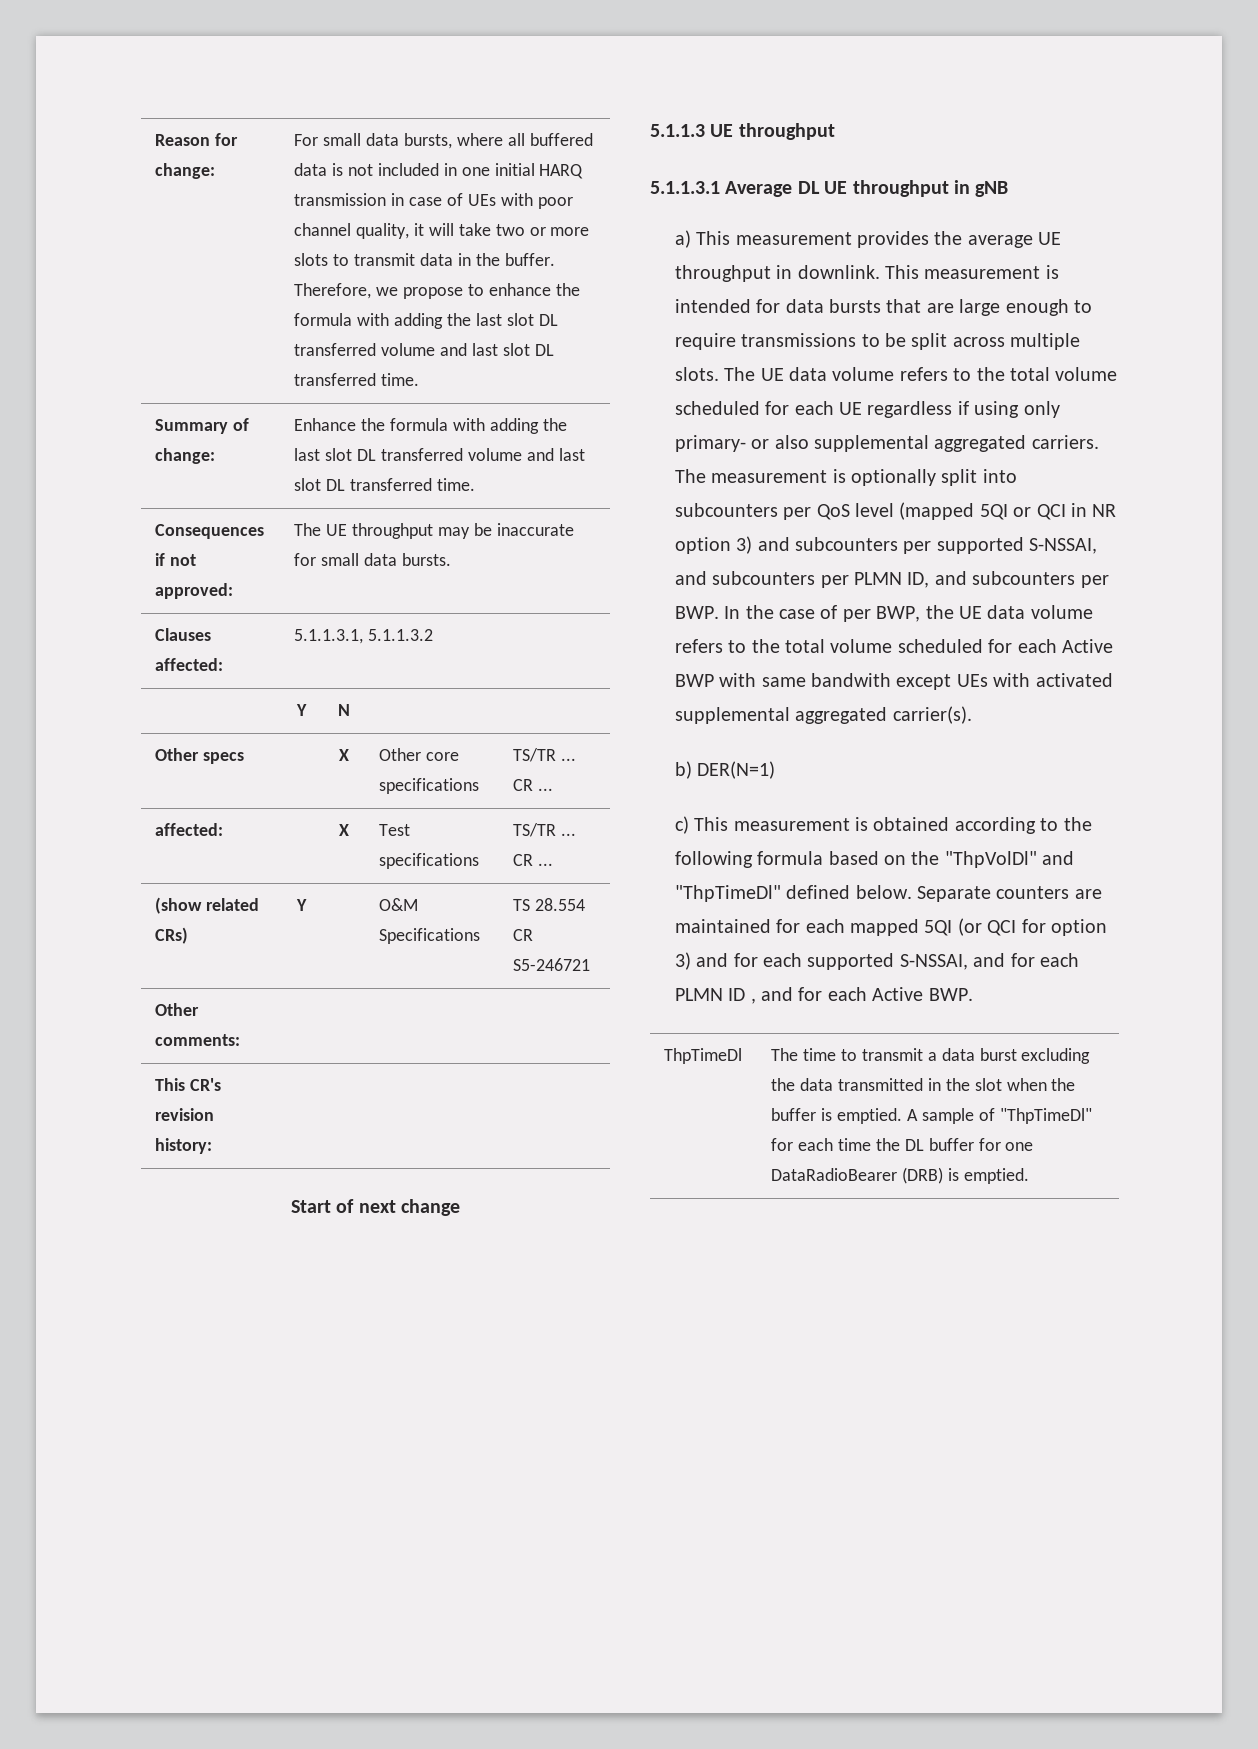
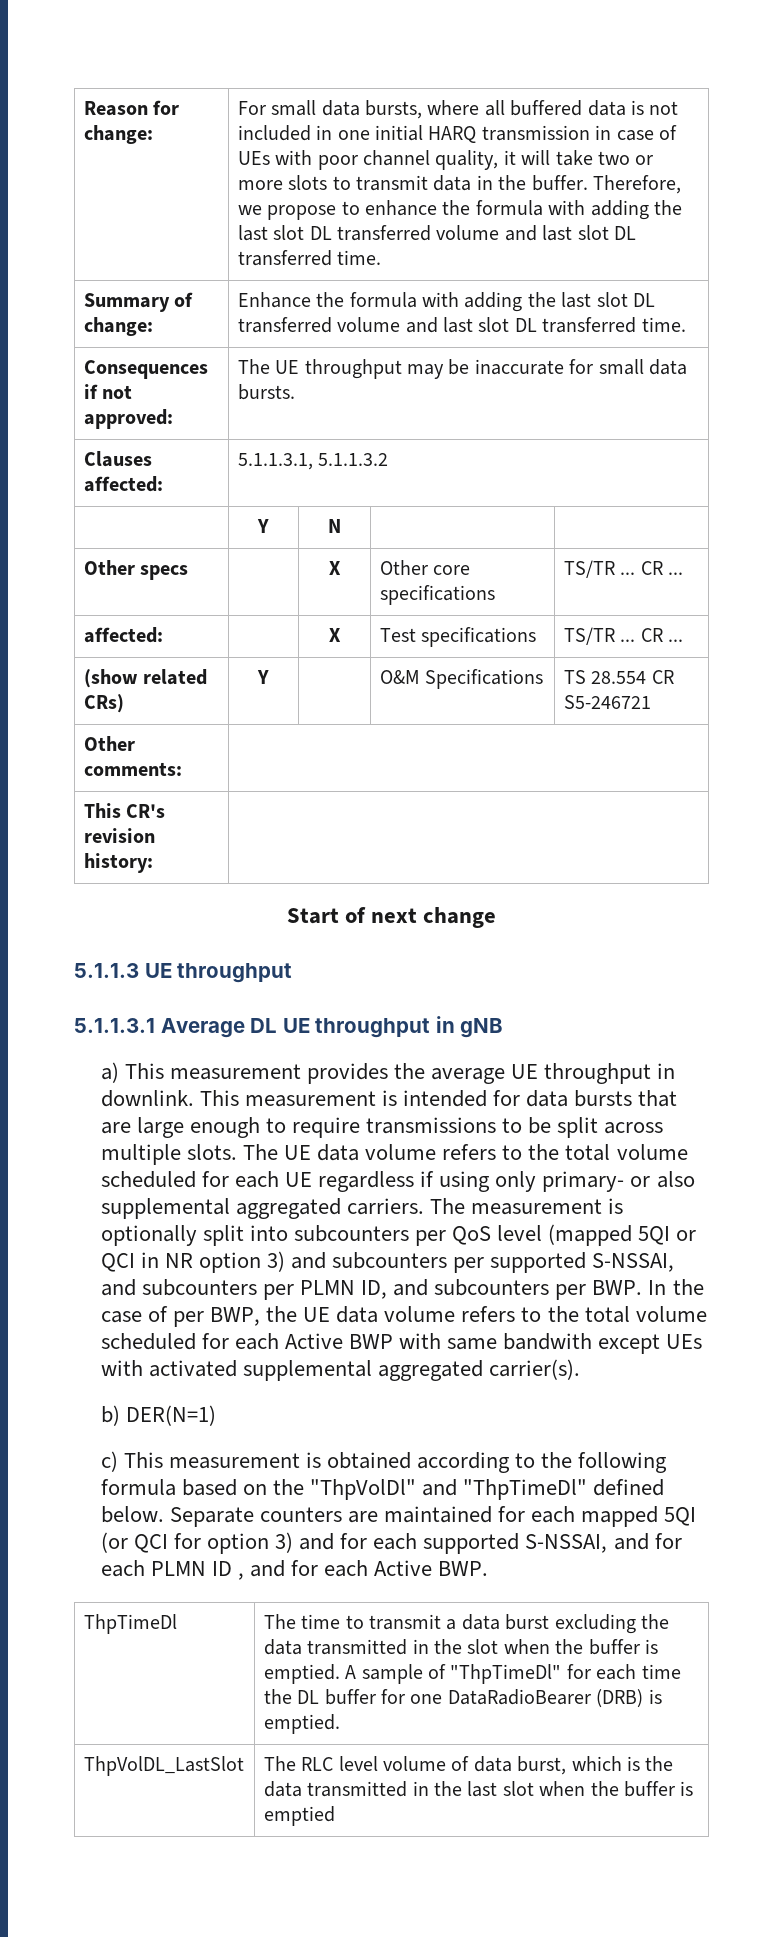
+ ThpVolDL_LastSlot | The RLC level volume of data burst, which is the data transmitted in the last slot when the buffer is emptied

